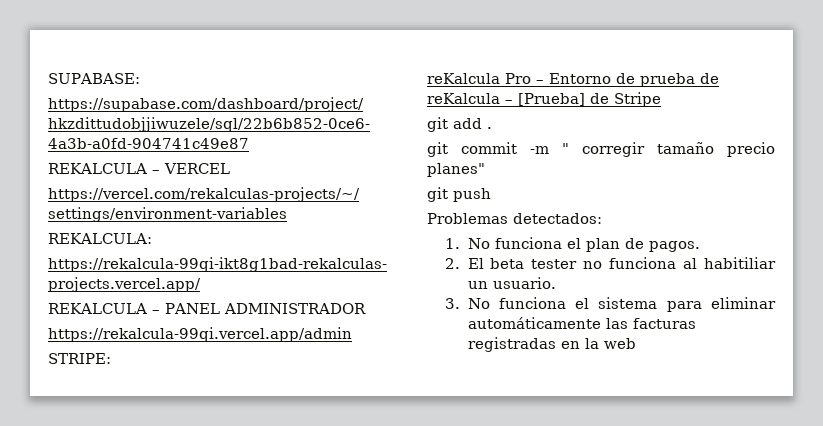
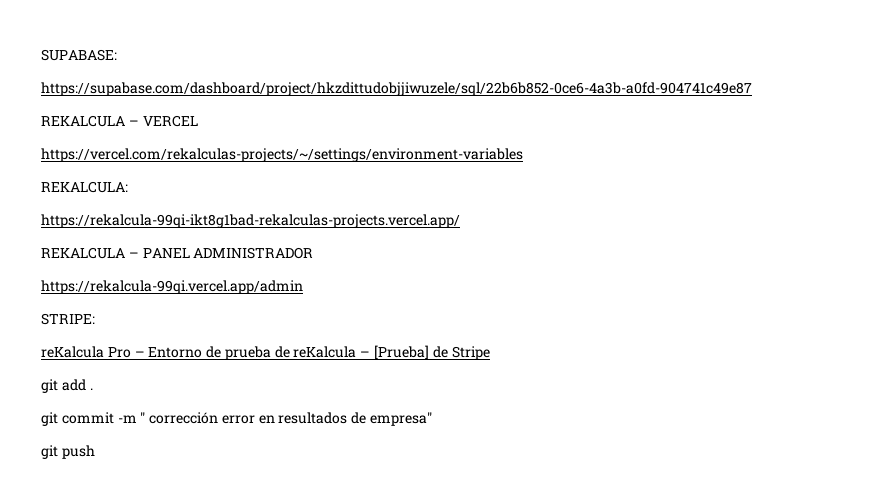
- git commit -m " corregir tamaño precio planes"
+ git commit -m " corrección error en resultados de empresa"
  git push
- Problemas detectados:
- 1. No funciona el plan de pagos.
- 2. El beta tester no funciona al habitiliar un usuario.
- 3. No funciona el sistema para eliminar automáticamente las facturas registradas en la web

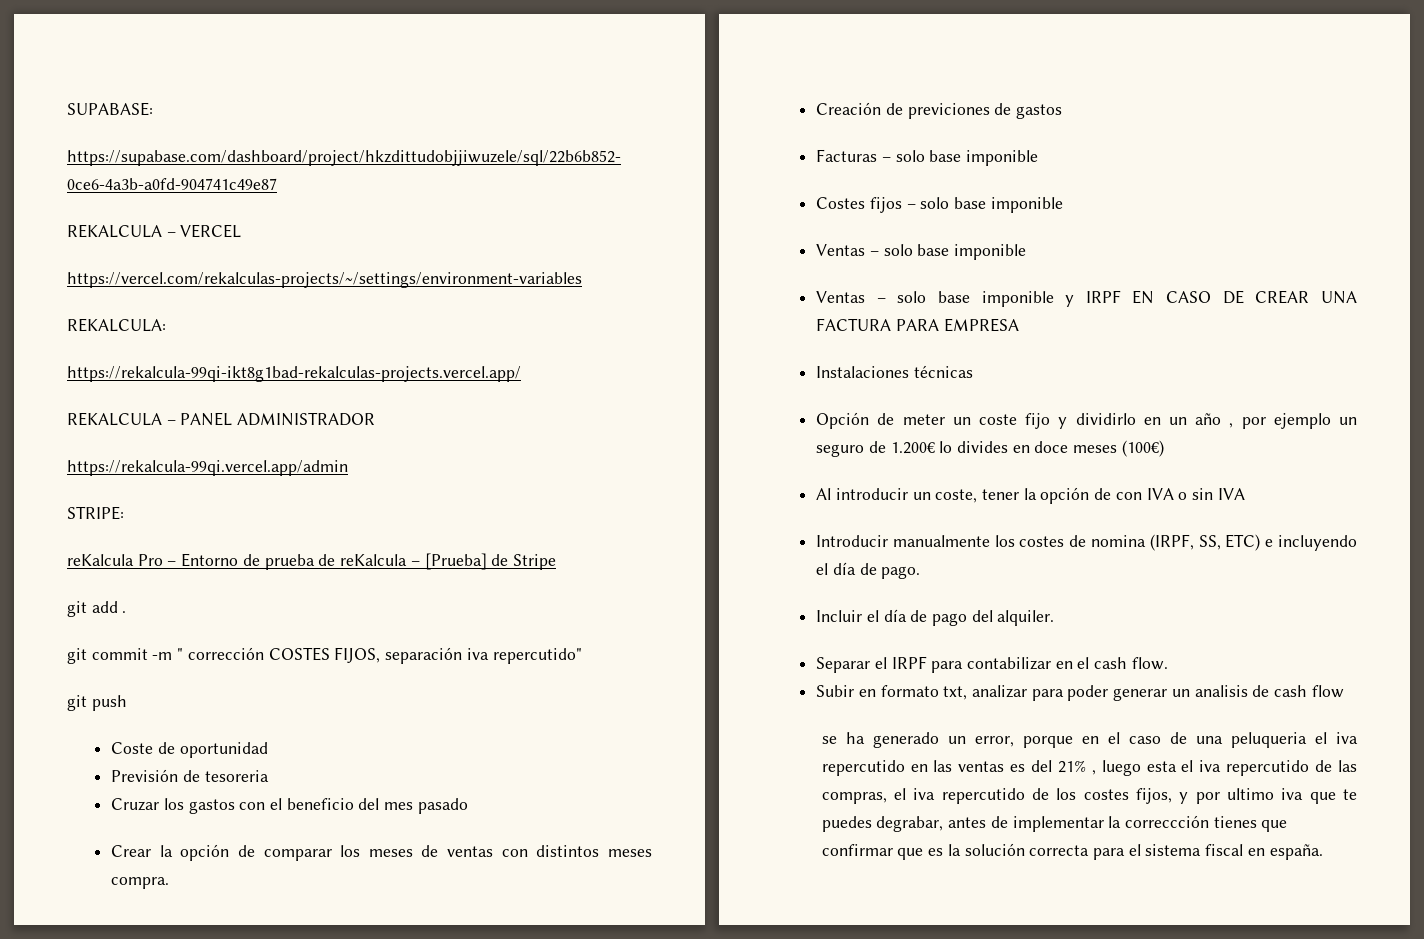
- git commit -m " corrección error en resultados de empresa"
+ git commit -m " corrección COSTES FIJOS, separación iva repercutido"
  git push
+ Coste de oportunidad
+ Previsión de tesoreria
+ Cruzar los gastos con el beneficio del mes pasado
+ Crear la opción de comparar los meses de ventas con distintos meses compra.
+ Creación de previciones de gastos
+ Facturas – solo base imponible
+ Costes fijos – solo base imponible
+ Ventas – solo base imponible
+ Ventas – solo base imponible y IRPF EN CASO DE CREAR UNA FACTURA PARA EMPRESA
+ Instalaciones técnicas
+ Opción de meter un coste fijo y dividirlo en un año , por ejemplo un seguro de 1.200€ lo divides en doce meses (100€)
+ Al introducir un coste, tener la opción de con IVA o sin IVA
+ Introducir manualmente los costes de nomina (IRPF, SS, ETC) e incluyendo el día de pago.
+ Incluir el día de pago del alquiler.
+ Separar el IRPF para contabilizar en el cash flow.
+ Subir en formato txt, analizar para poder generar un analisis de cash flow
+ se ha generado un error, porque en el caso de una peluqueria el iva repercutido en las ventas es del 21% , luego esta el iva repercutido de las compras, el iva repercutido de los costes fijos, y por ultimo iva que te puedes degrabar, antes de implementar la correccción tienes que confirmar que es la solución correcta para el sistema fiscal en españa.

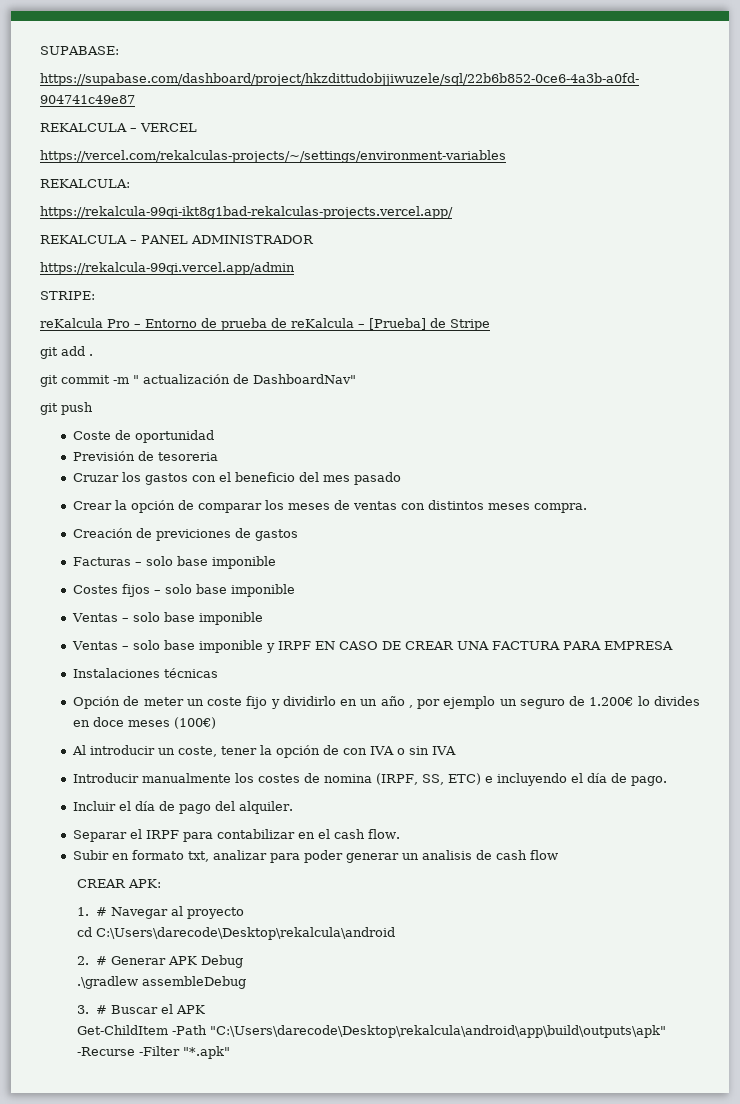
- git commit -m " corrección COSTES FIJOS, separación iva repercutido"
+ git commit -m " actualización de DashboardNav"
- se ha generado un error, porque en el caso de una peluqueria el iva repercutido en las ventas es del 21% , luego esta el iva repercutido de las compras, el iva repercutido de los costes fijos, y por ultimo iva que te puedes degrabar, antes de implementar la correccción tienes que confirmar que es la solución correcta para el sistema fiscal en españa.
+ CREAR APK:
+ 1. # Navegar al proyecto
+ cd C:\Users\darecode\Desktop\rekalcula\android
+ 2. # Generar APK Debug
+ .\gradlew assembleDebug
+ 3. # Buscar el APK
+ Get-ChildItem -Path "C:\Users\darecode\Desktop\rekalcula\android\app\build\outputs\apk" -Recurse -Filter "*.apk"

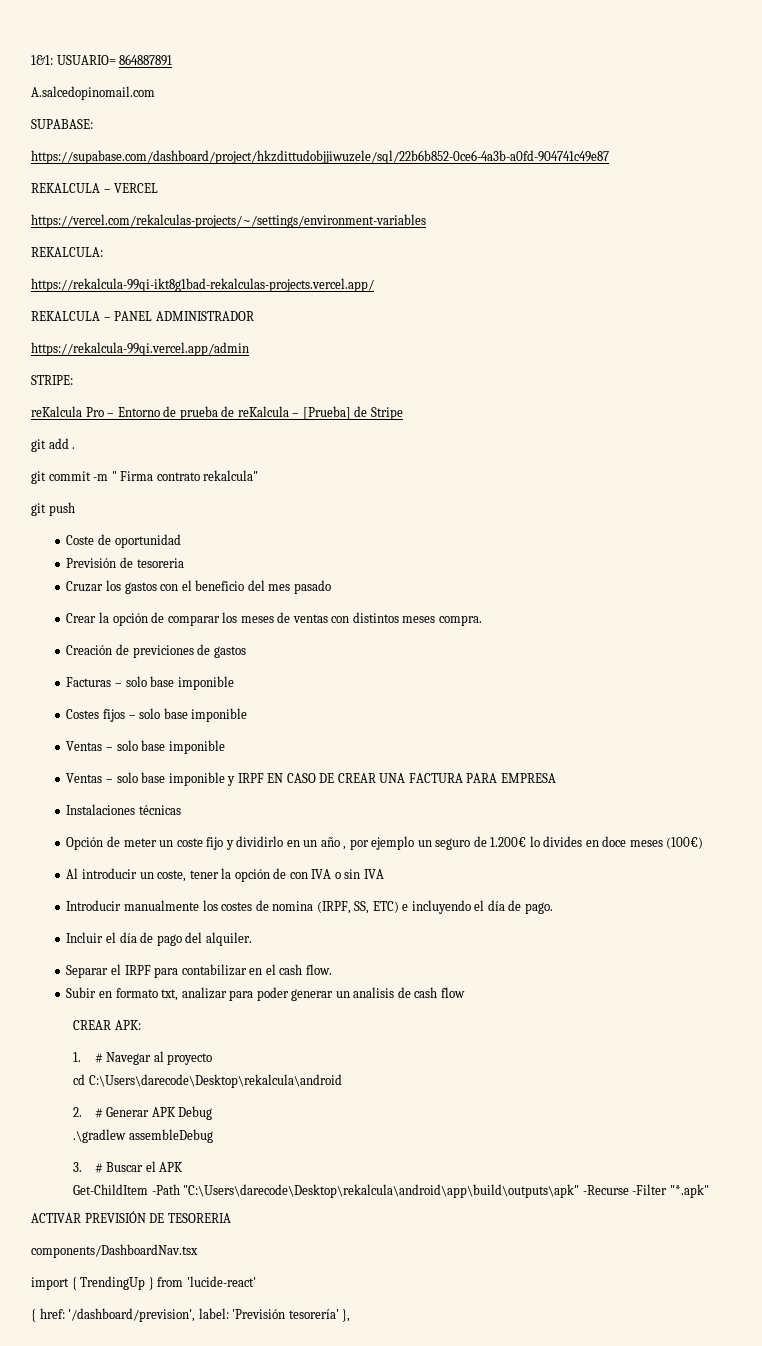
+ 1&1: USUARIO= 864887891
+ A.salcedopinomail.com
- git commit -m " actualización de DashboardNav"
+ git commit -m " Firma contrato rekalcula"
+ ACTIVAR PREVISIÓN DE TESORERIA
+ components/DashboardNav.tsx
+ import { TrendingUp } from 'lucide-react'
+ { href: '/dashboard/prevision', label: 'Previsión tesorería' },

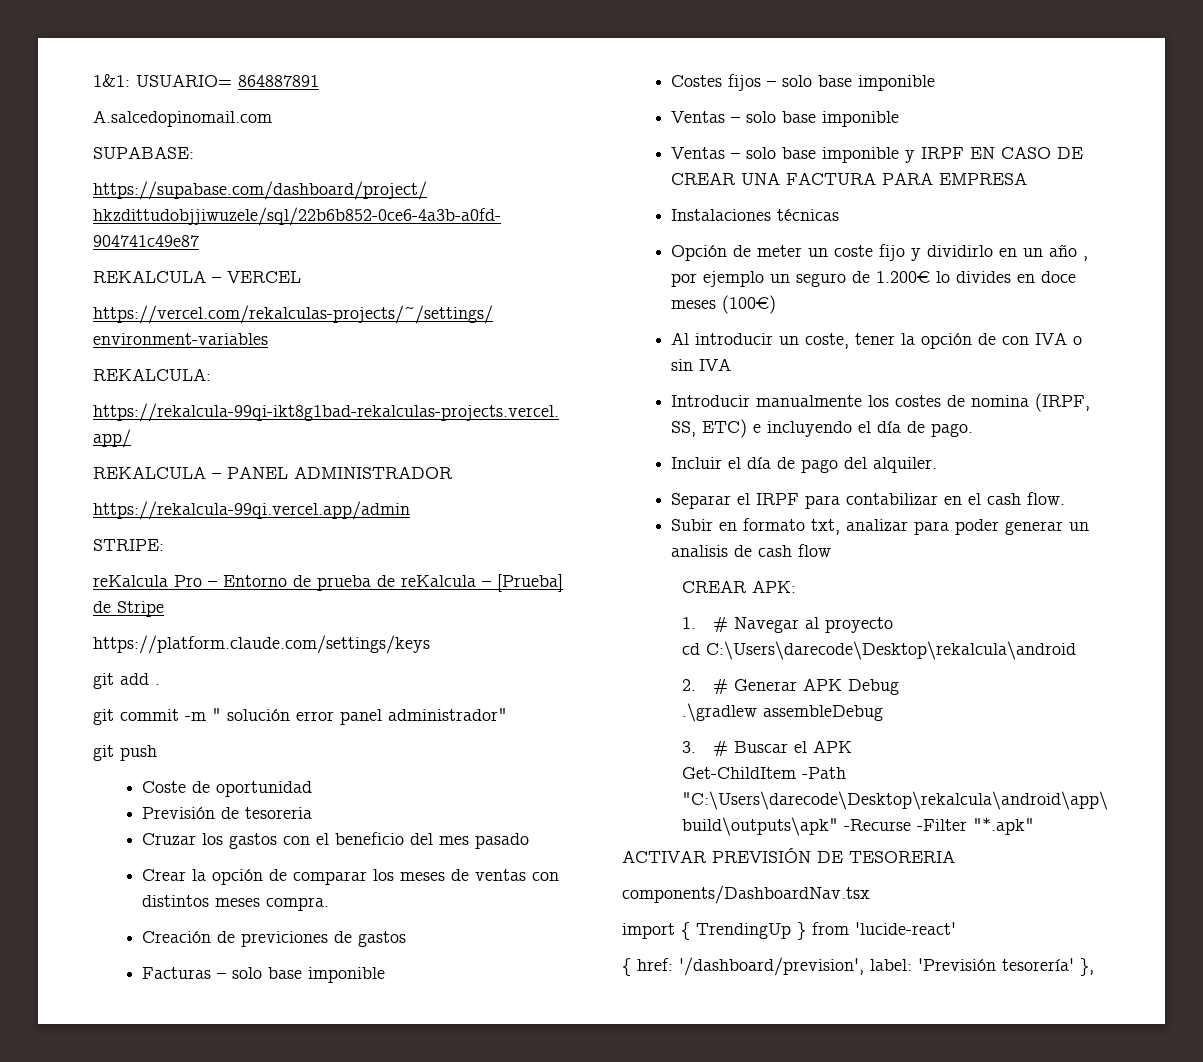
+ https://platform.claude.com/settings/keys
- git commit -m " Firma contrato rekalcula"
+ git commit -m " solución error panel administrador"

